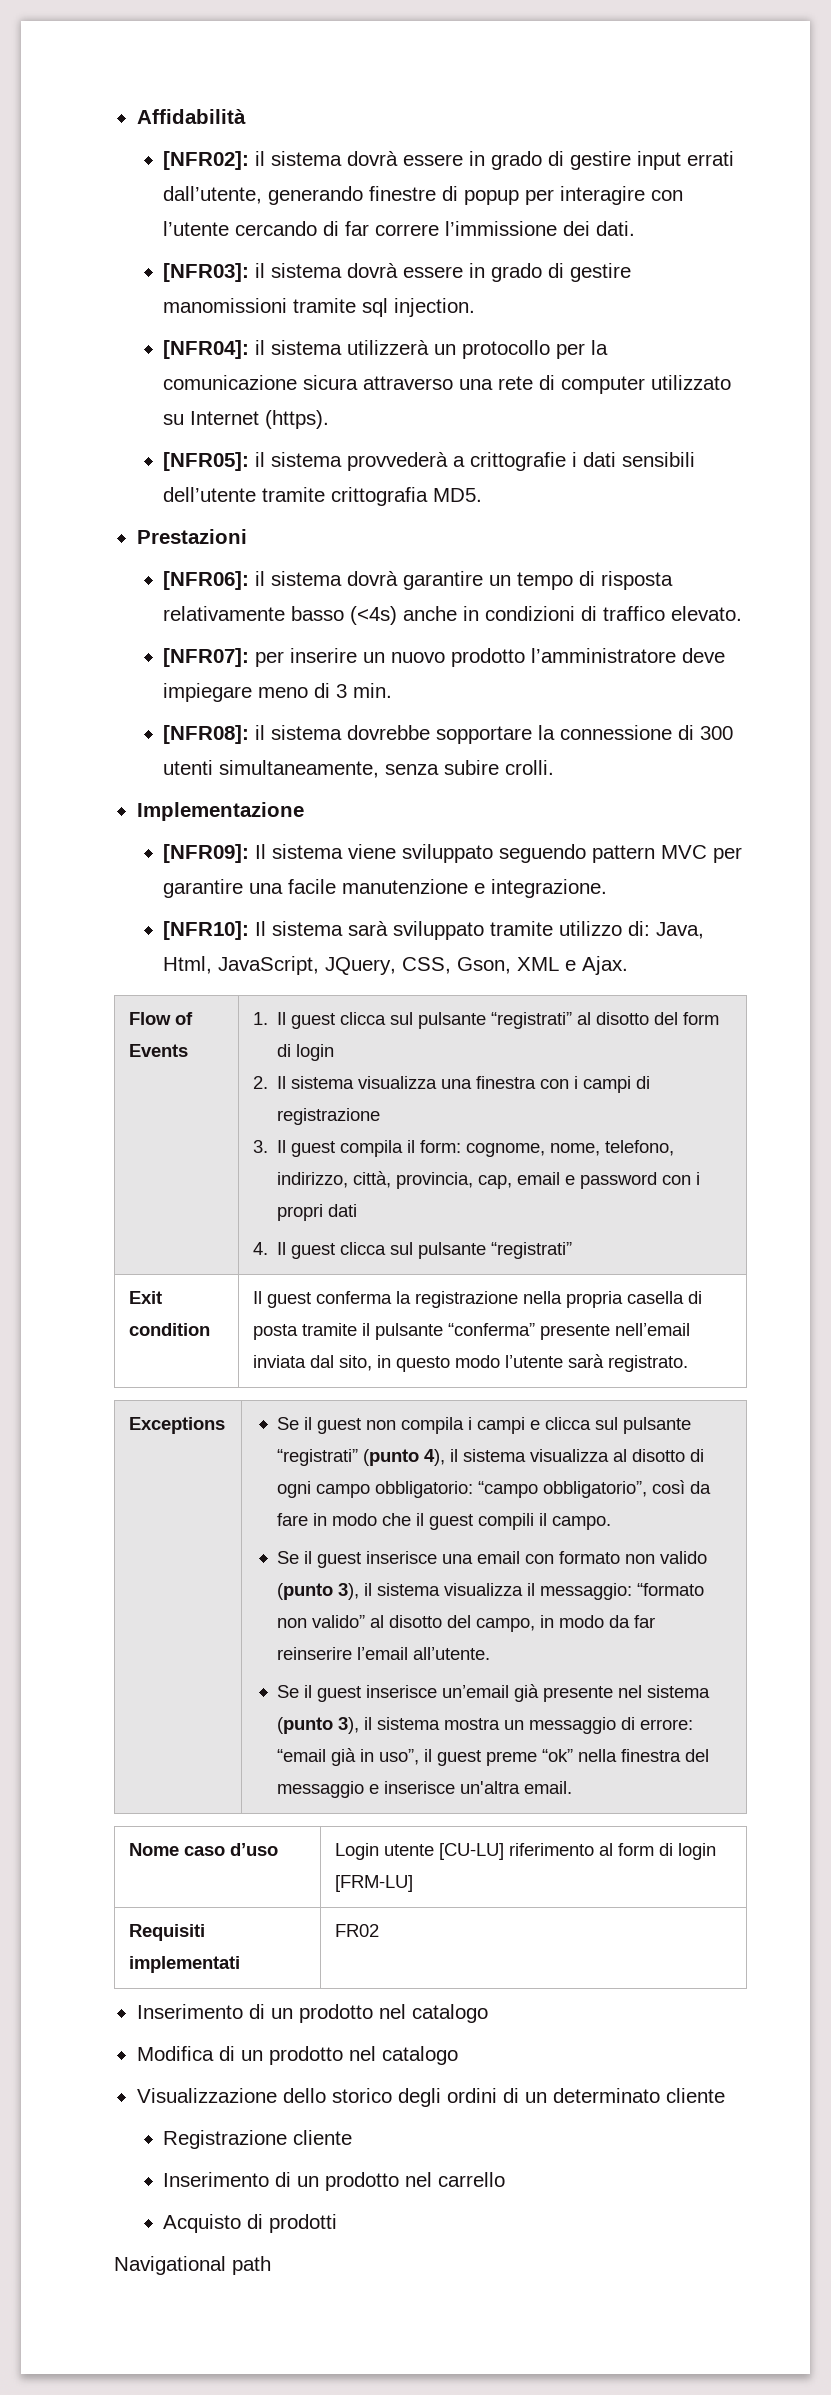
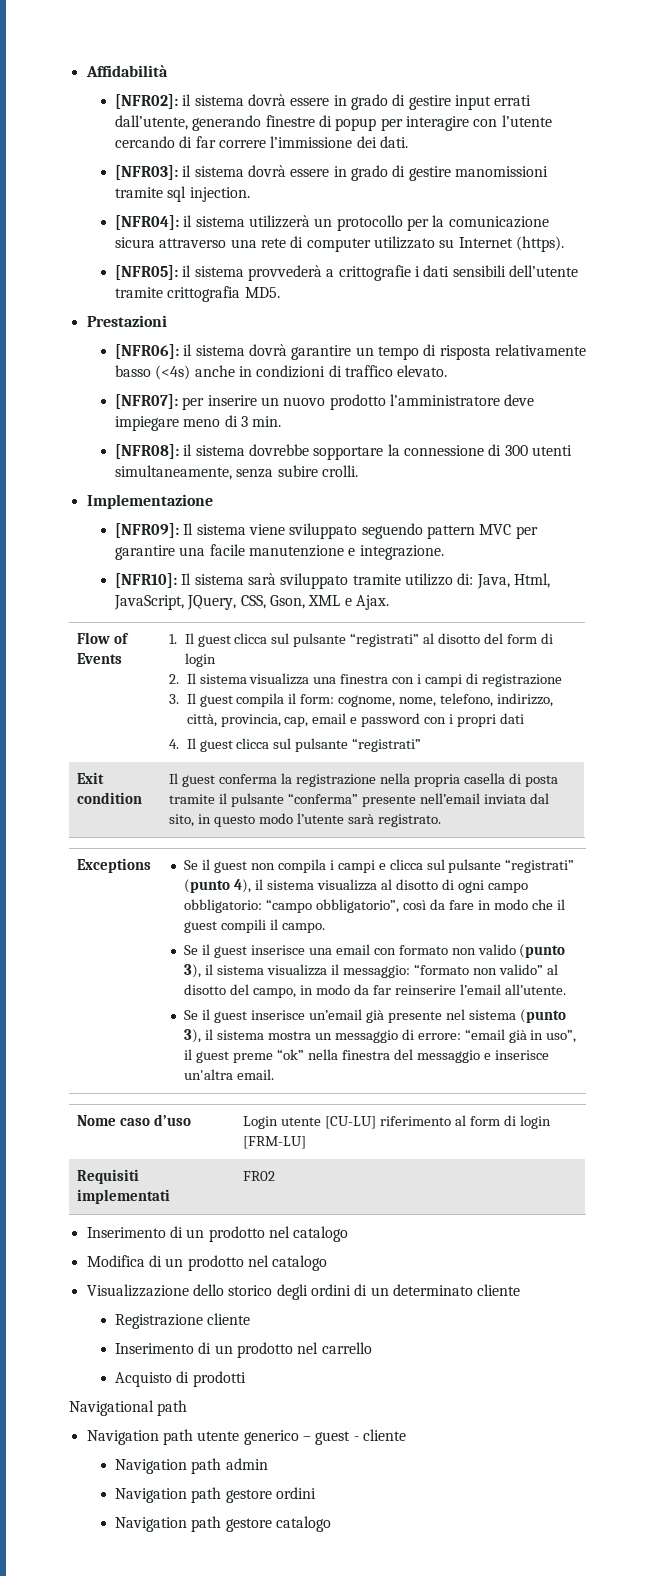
+ Navigation path utente generico – guest - cliente
+ Navigation path admin
+ Navigation path gestore ordini
+ Navigation path gestore catalogo

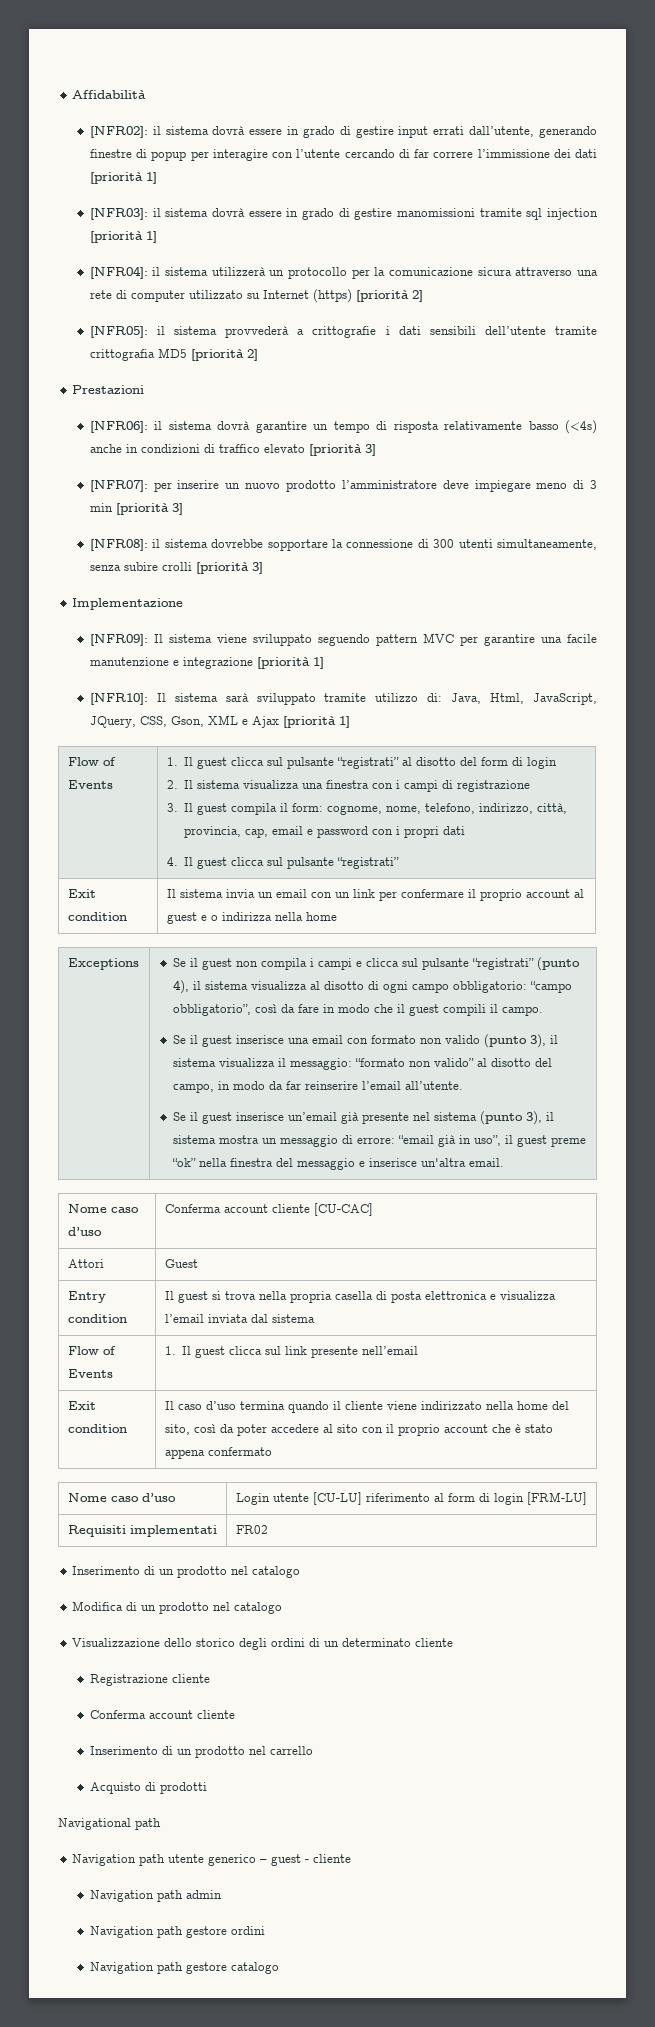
- [NFR02]: il sistema dovrà essere in grado di gestire input errati dall’utente, generando finestre di popup per interagire con l’utente cercando di far correre l’immissione dei dati.
+ [NFR02]: il sistema dovrà essere in grado di gestire input errati dall’utente, generando finestre di popup per interagire con l’utente cercando di far correre l’immissione dei dati [priorità 1]
- [NFR03]: il sistema dovrà essere in grado di gestire manomissioni tramite sql injection.
+ [NFR03]: il sistema dovrà essere in grado di gestire manomissioni tramite sql injection [priorità 1]
- [NFR04]: il sistema utilizzerà un protocollo per la comunicazione sicura attraverso una rete di computer utilizzato su Internet (https).
+ [NFR04]: il sistema utilizzerà un protocollo per la comunicazione sicura attraverso una rete di computer utilizzato su Internet (https) [priorità 2]
- [NFR05]: il sistema provvederà a crittografie i dati sensibili dell’utente tramite crittografia MD5.
+ [NFR05]: il sistema provvederà a crittografie i dati sensibili dell’utente tramite crittografia MD5 [priorità 2]
- [NFR06]: il sistema dovrà garantire un tempo di risposta relativamente basso (<4s) anche in condizioni di traffico elevato.
+ [NFR06]: il sistema dovrà garantire un tempo di risposta relativamente basso (<4s) anche in condizioni di traffico elevato [priorità 3]
- [NFR07]: per inserire un nuovo prodotto l’amministratore deve impiegare meno di 3 min.
+ [NFR07]: per inserire un nuovo prodotto l’amministratore deve impiegare meno di 3 min [priorità 3]
- [NFR08]: il sistema dovrebbe sopportare la connessione di 300 utenti simultaneamente, senza subire crolli.
+ [NFR08]: il sistema dovrebbe sopportare la connessione di 300 utenti simultaneamente, senza subire crolli [priorità 3]
- [NFR09]: Il sistema viene sviluppato seguendo pattern MVC per garantire una facile manutenzione e integrazione.
+ [NFR09]: Il sistema viene sviluppato seguendo pattern MVC per garantire una facile manutenzione e integrazione [priorità 1]
- [NFR10]: Il sistema sarà sviluppato tramite utilizzo di: Java, Html, JavaScript, JQuery, CSS, Gson, XML e Ajax.
+ [NFR10]: Il sistema sarà sviluppato tramite utilizzo di: Java, Html, JavaScript, JQuery, CSS, Gson, XML e Ajax [priorità 1]
- Exit condition | Il guest conferma la registrazione nella propria casella di posta tramite il pulsante “conferma” presente nell’email inviata dal sito, in questo modo l’utente sarà registrato.
+ Exit condition | Il sistema invia un email con un link per confermare il proprio account al guest e o indirizza nella home
+ Nome caso d’uso | Conferma account cliente [CU-CAC]
+ Attori | Guest
+ Entry condition | Il guest si trova nella propria casella di posta elettronica e visualizza l’email inviata dal sistema
+ Flow of Events | 1. Il guest clicca sul link presente nell’email
+ Exit condition | Il caso d’uso termina quando il cliente viene indirizzato nella home del sito, così da poter accedere al sito con il proprio account che è stato appena confermato
  Registrazione cliente
+ Conferma account cliente

